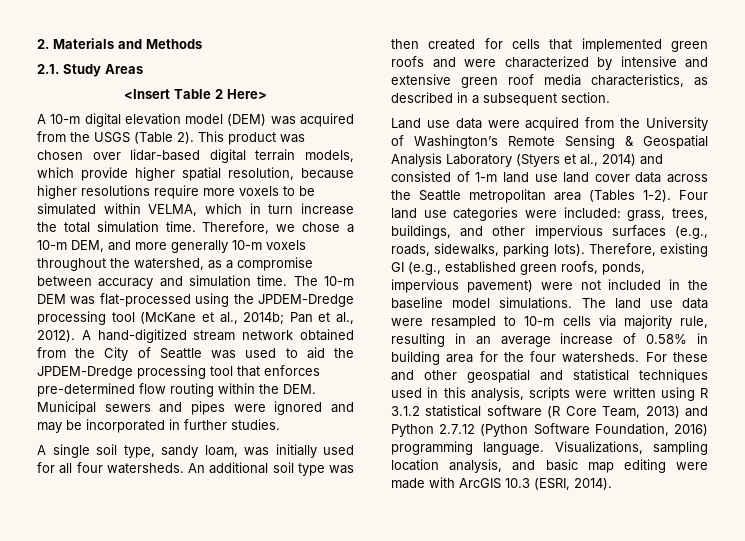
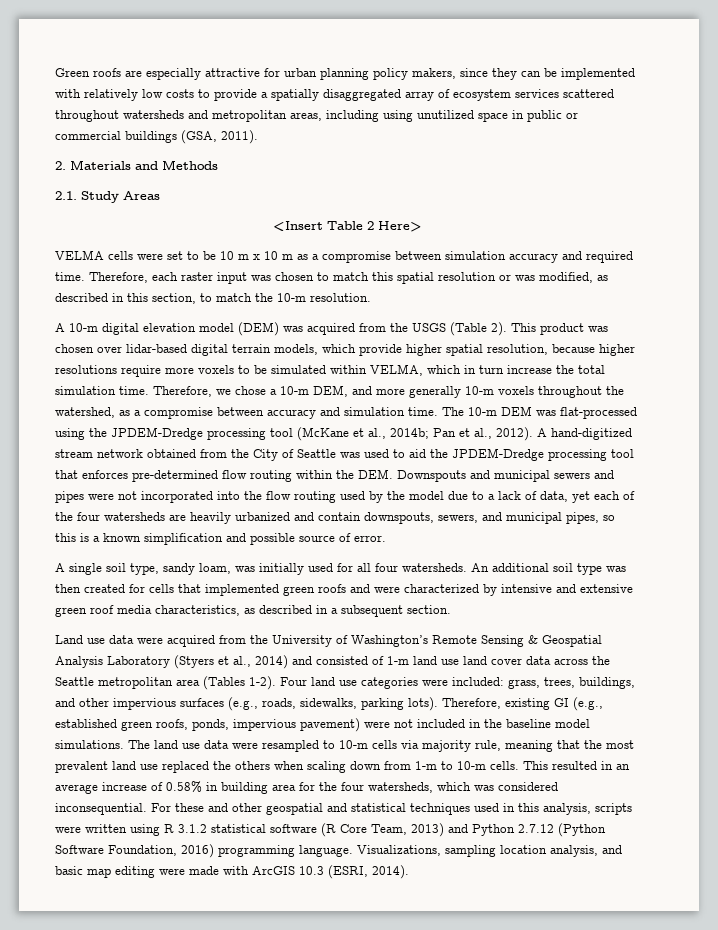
+ Green roofs are especially attractive for urban planning policy makers, since they can be implemented with relatively low costs to provide a spatially disaggregated array of ecosystem services scattered throughout watersheds and metropolitan areas, including using unutilized space in public or commercial buildings (GSA, 2011).
+ VELMA cells were set to be 10 m x 10 m as a compromise between simulation accuracy and required time. Therefore, each raster input was chosen to match this spatial resolution or was modified, as described in this section, to match the 10-m resolution.
- A hand-digitized stream network obtained from the City of Seattle was used to aid the JPDEM-Dredge processing tool that enforces pre-determined flow routing within the DEM. Municipal sewers and pipes were ignored and may be incorporated in further studies.
+ A hand-digitized stream network obtained from the City of Seattle was used to aid the JPDEM-Dredge processing tool that enforces pre-determined flow routing within the DEM. Downspouts and municipal sewers and pipes were not incorporated into the flow routing used by the model due to a lack of data, yet each of the four watersheds are heavily urbanized and contain downspouts, sewers, and municipal pipes, so this is a known simplification and possible source of error.
- The land use data were resampled to 10-m cells via majority rule, resulting in an average increase of 0.58% in building area for the four watersheds.
+ The land use data were resampled to 10-m cells via majority rule, meaning that the most prevalent land use replaced the others when scaling down from 1-m to 10-m cells. This resulted in an average increase of 0.58% in building area for the four watersheds, which was considered inconsequential.

